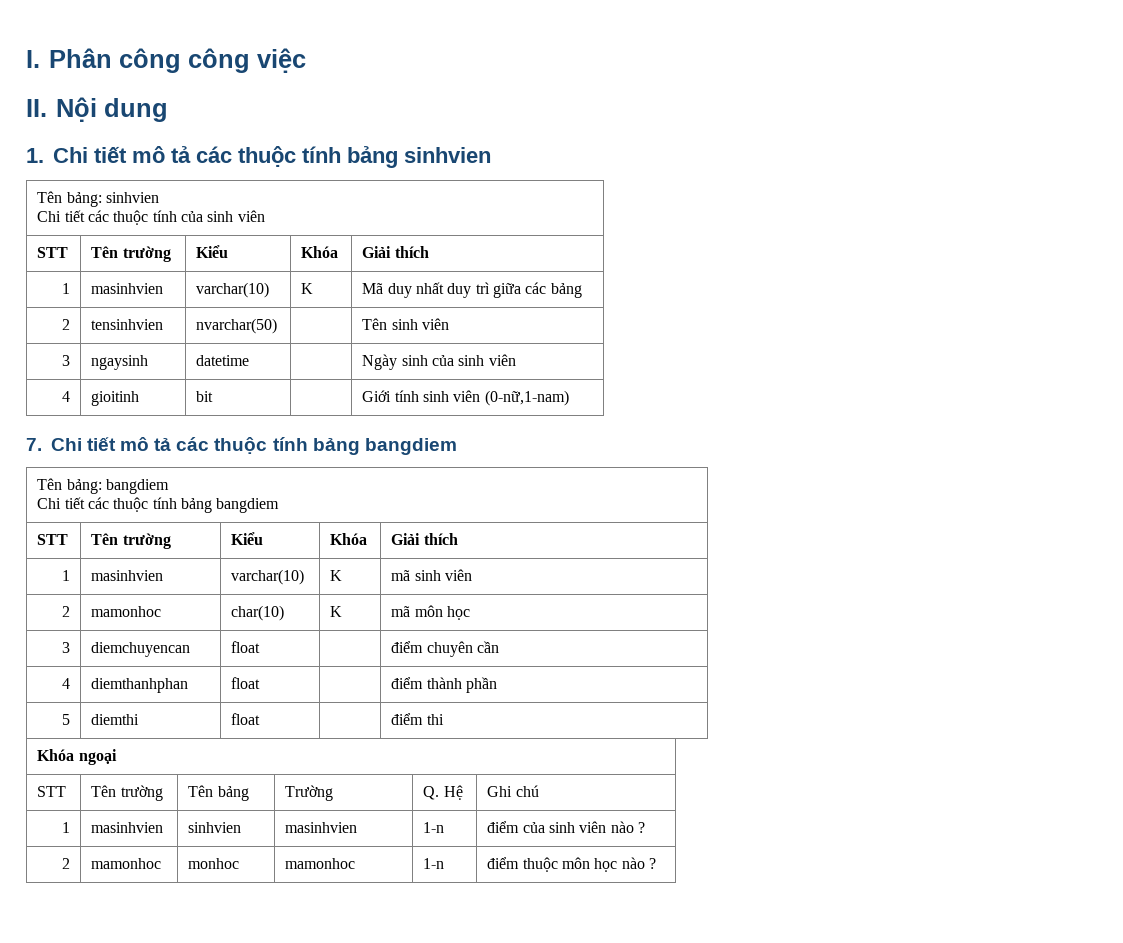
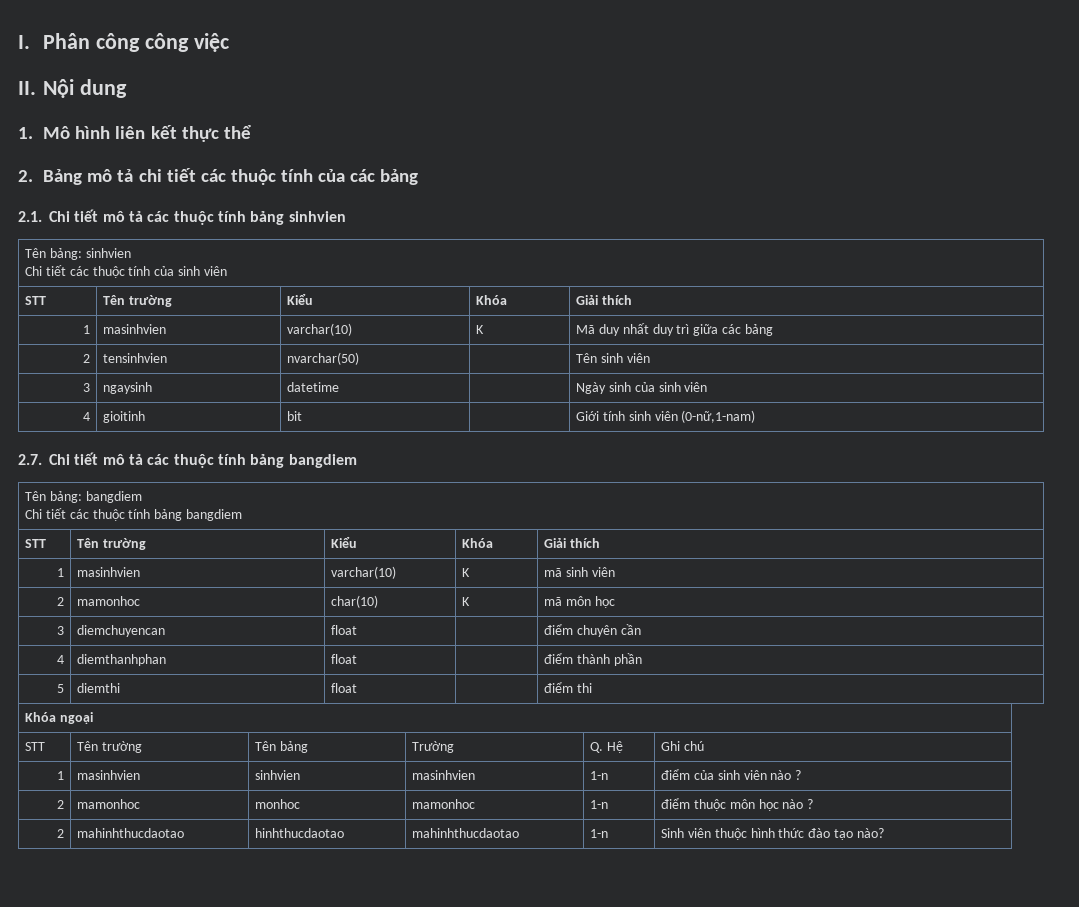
- 1. Chi tiết mô tả các thuộc tính bảng sinhvien
+ 1. Mô hình liên kết thực thể
+ 2. Bảng mô tả chi tiết các thuộc tính của các bảng
+ 2.1. Chi tiết mô tả các thuộc tính bảng sinhvien
- 7. Chi tiết mô tả các thuộc tính bảng bangdiem
+ 2.7. Chi tiết mô tả các thuộc tính bảng bangdiem
+ 2 | mahinhthucdaotao | hinhthucdaotao | mahinhthucdaotao | 1-n | Sinh viên thuộc hình thức đào tạo nào?

